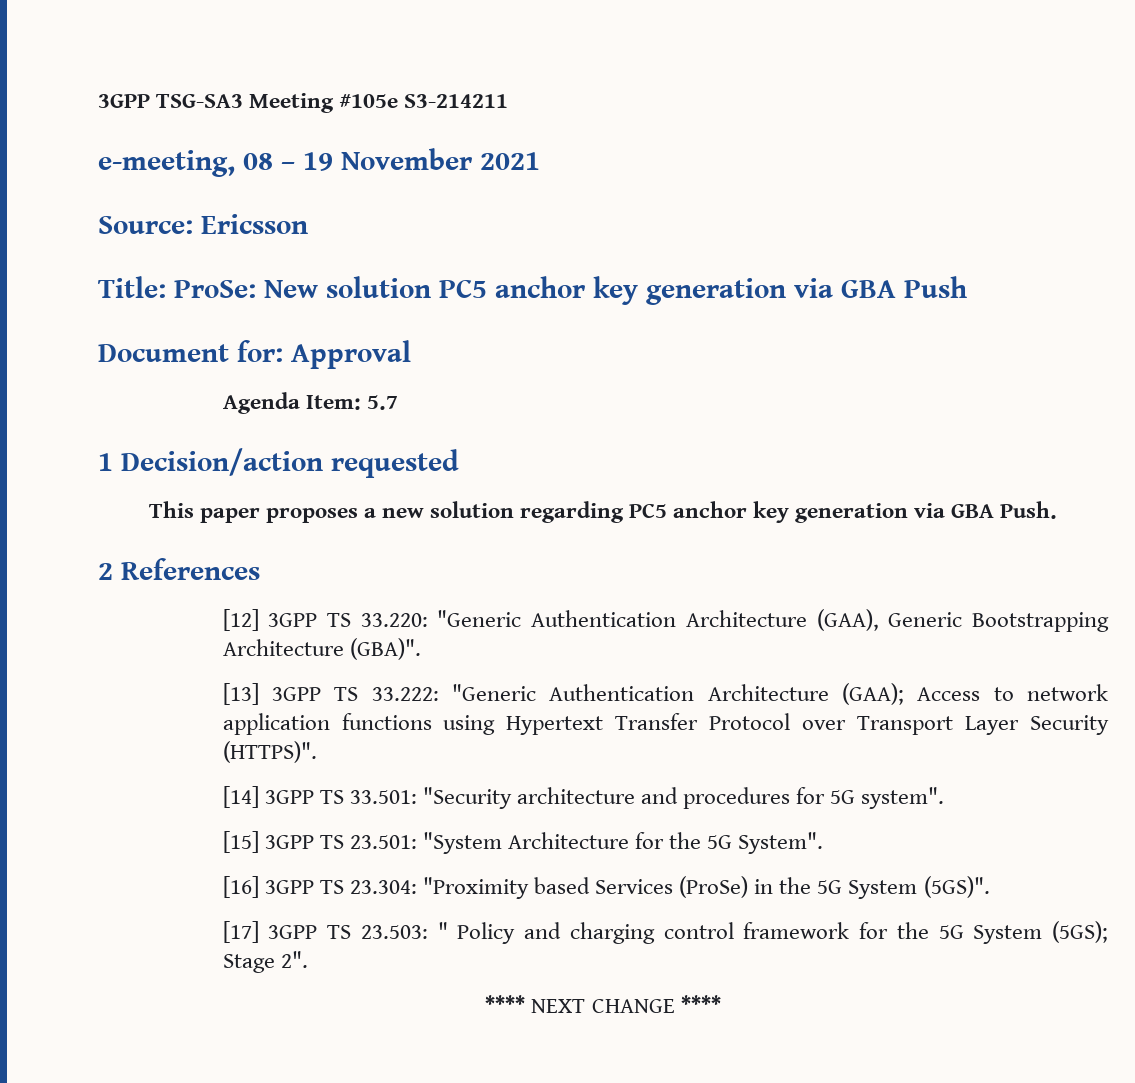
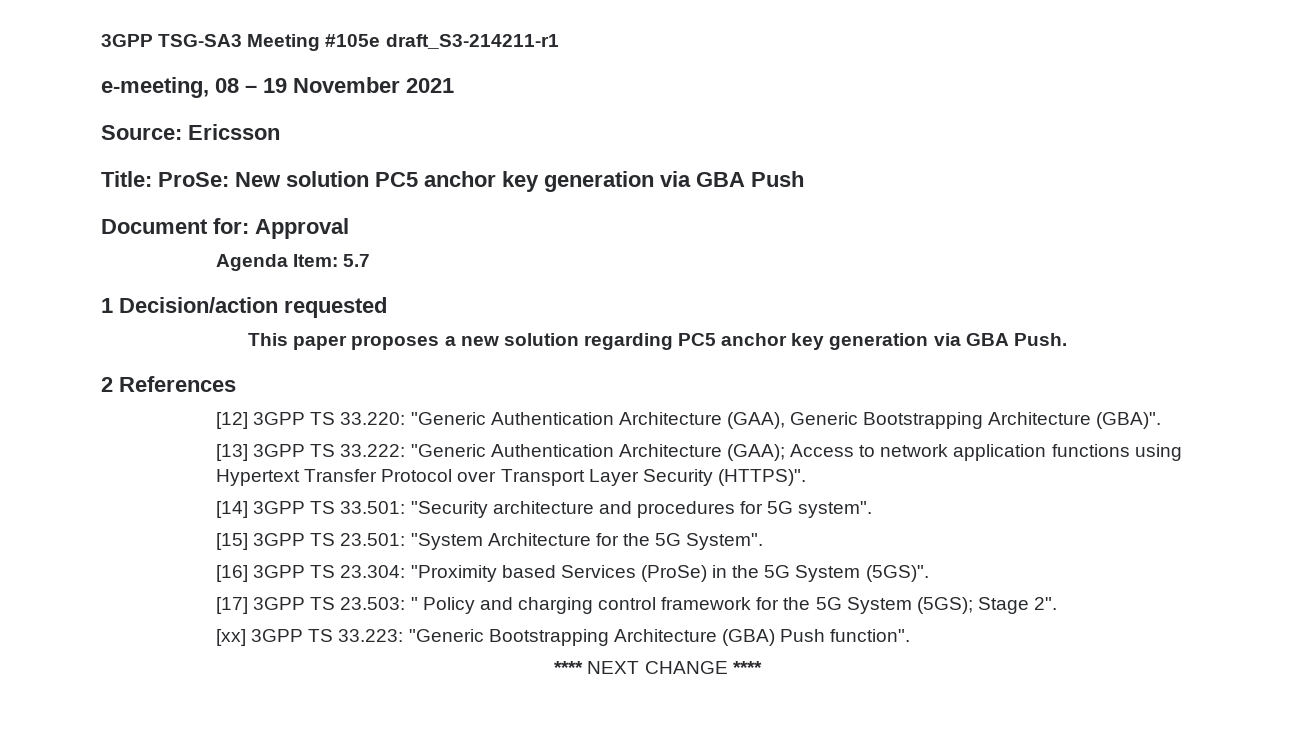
- 3GPP TSG-SA3 Meeting #105e S3-214211
+ 3GPP TSG-SA3 Meeting #105e draft_S3-214211-r1
+ [xx] 3GPP TS 33.223: "Generic Bootstrapping Architecture (GBA) Push function".

